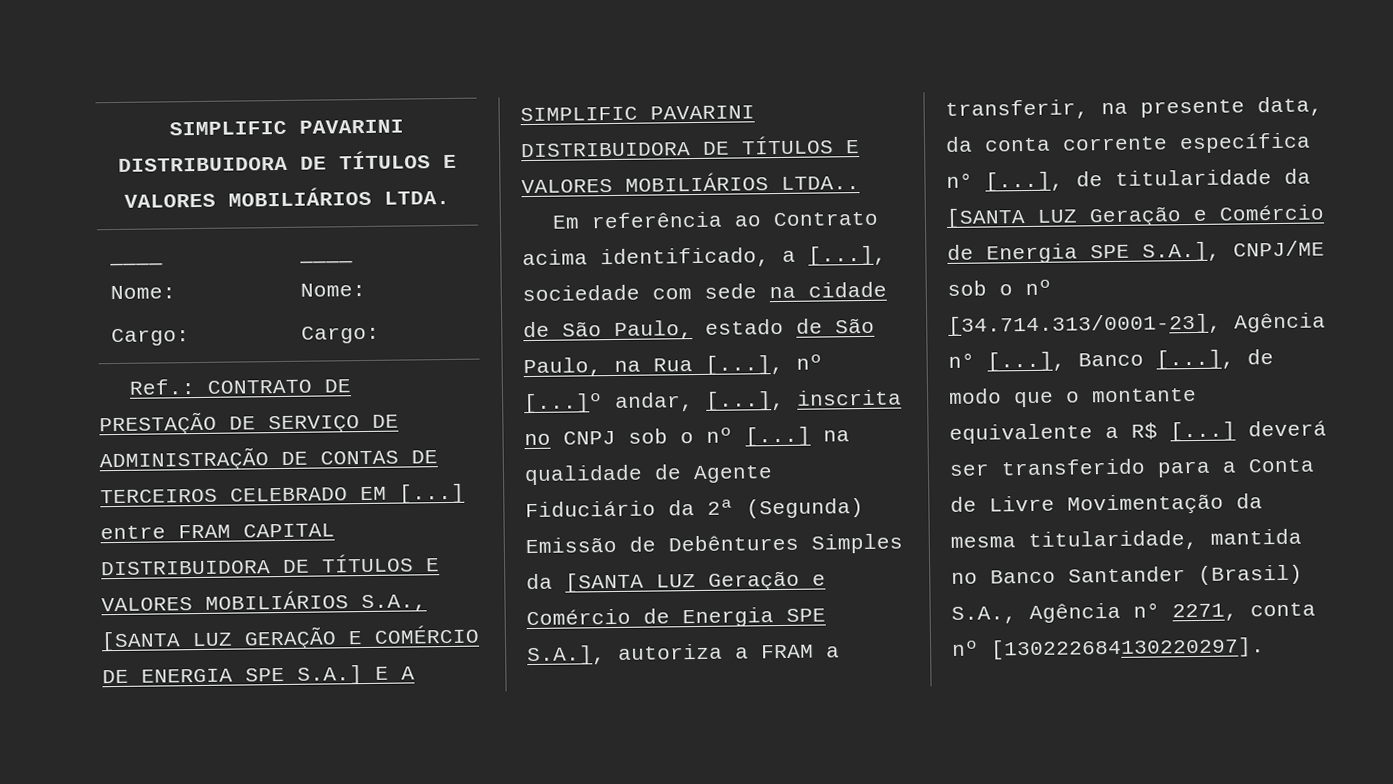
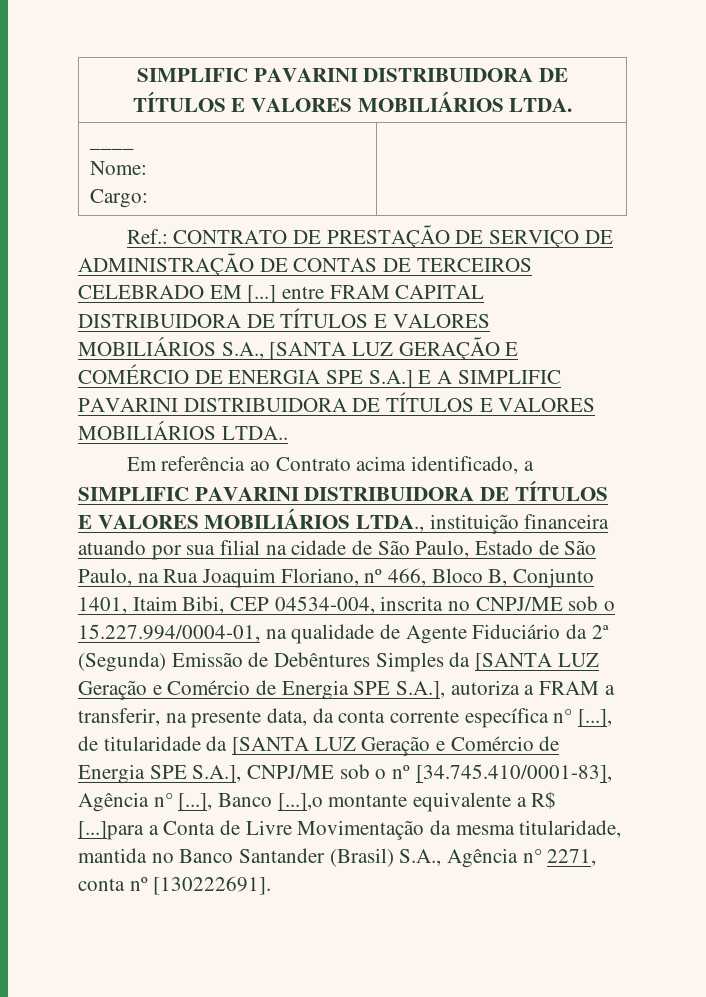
  SIMPLIFIC PAVARINI DISTRIBUIDORA DE TÍTULOS E VALORES MOBILIÁRIOS LTDA.
  ____
  Nome:
- Cargo: | ____
- Nome:
- Cargo:
+ Cargo: |
- Em referência ao Contrato acima identificado, a [...], sociedade com sede na cidade de São Paulo, estado de São Paulo, na Rua [...], nº [...]º andar, [...], inscrita no CNPJ sob o nº [...] na qualidade de Agente Fiduciário da 2ª (Segunda) Emissão de Debêntures Simples da [SANTA LUZ Geração e Comércio de Energia SPE S.A.], autoriza a FRAM a transferir, na presente data, da conta corrente específica n° [...], de titularidade da [SANTA LUZ Geração e Comércio de Energia SPE S.A.], CNPJ/ME sob o nº [34.714.313/0001-23], Agência n° [...], Banco [...], de modo que o montante equivalente a R$ [...] deverá ser transferido para a Conta de Livre Movimentação da mesma titularidade, mantida no Banco Santander (Brasil) S.A., Agência n° 2271, conta nº [130222684130220297].
+ Em referência ao Contrato acima identificado, a SIMPLIFIC PAVARINI DISTRIBUIDORA DE TÍTULOS E VALORES MOBILIÁRIOS LTDA., instituição financeira atuando por sua filial na cidade de São Paulo, Estado de São Paulo, na Rua Joaquim Floriano, nº 466, Bloco B, Conjunto 1401, Itaim Bibi, CEP 04534-004, inscrita no CNPJ/ME sob o 15.227.994/0004-01, na qualidade de Agente Fiduciário da 2ª (Segunda) Emissão de Debêntures Simples da [SANTA LUZ Geração e Comércio de Energia SPE S.A.], autoriza a FRAM a transferir, na presente data, da conta corrente específica n° [...], de titularidade da [SANTA LUZ Geração e Comércio de Energia SPE S.A.], CNPJ/ME sob o nº [34.745.410/0001-83], Agência n° [...], Banco [...],o montante equivalente a R$ [...]para a Conta de Livre Movimentação da mesma titularidade, mantida no Banco Santander (Brasil) S.A., Agência n° 2271, conta nº [130222691].

